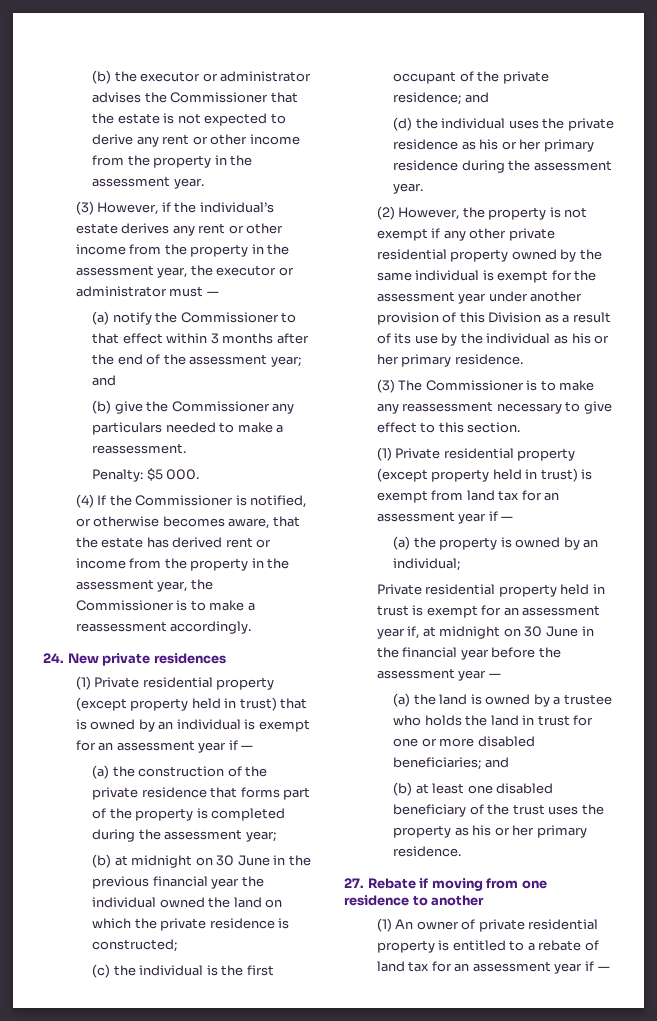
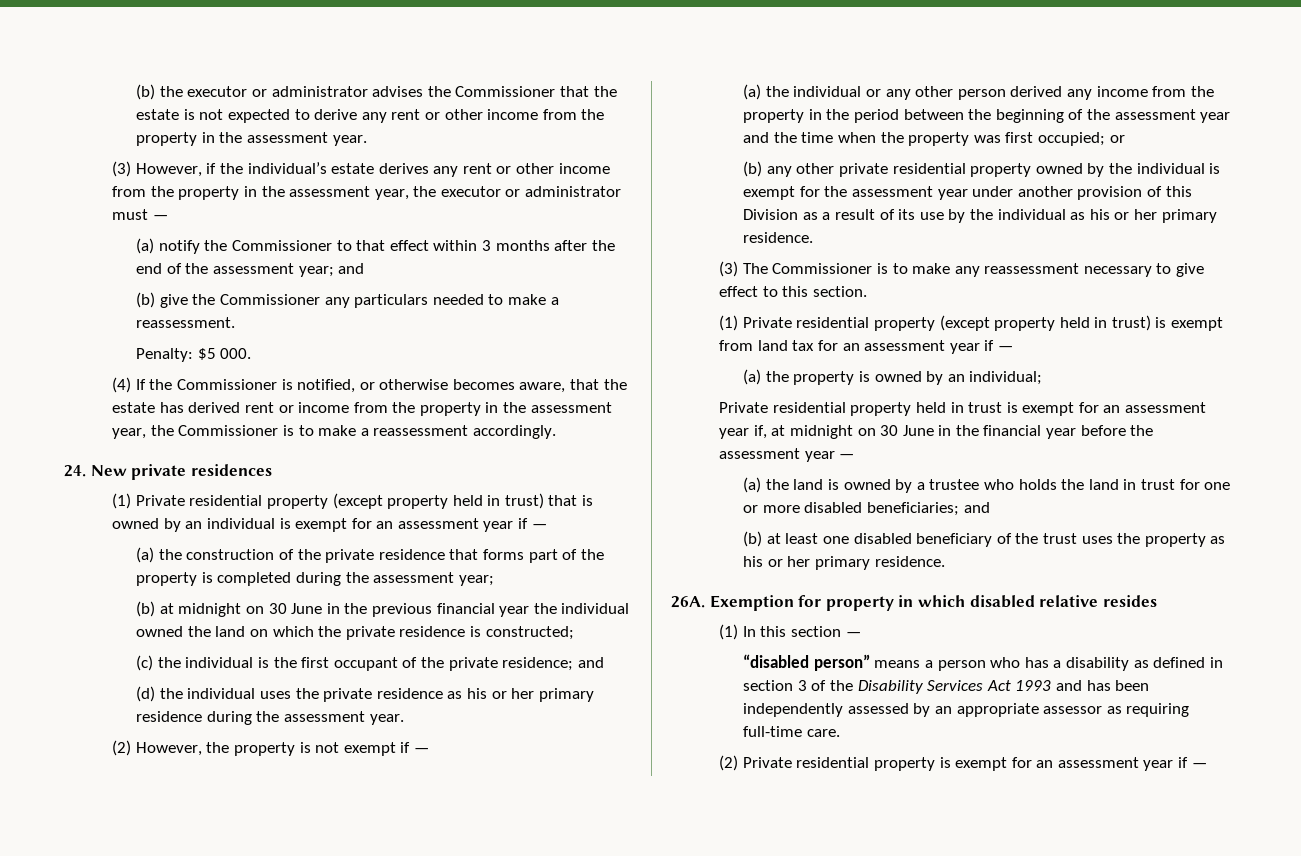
- (2) However, the property is not exempt if any other private residential property owned by the same individual is exempt for the assessment year under another provision of this Division as a result of its use by the individual as his or her primary residence.
+ (2) However, the property is not exempt if —
+ (a) the individual or any other person derived any income from the property in the period between the beginning of the assessment year and the time when the property was first occupied; or
+ (b) any other private residential property owned by the individual is exempt for the assessment year under another provision of this Division as a result of its use by the individual as his or her primary residence.
- 27. Rebate if moving from one residence to another
- (1) An owner of private residential property is entitled to a rebate of land tax for an assessment year if —
+ 26A. Exemption for property in which disabled relative resides
+ (1) In this section —
+ “disabled person” means a person who has a disability as defined in section 3 of the Disability Services Act 1993 and has been independently assessed by an appropriate assessor as requiring full-time care.
+ (2) Private residential property is exempt for an assessment year if —

